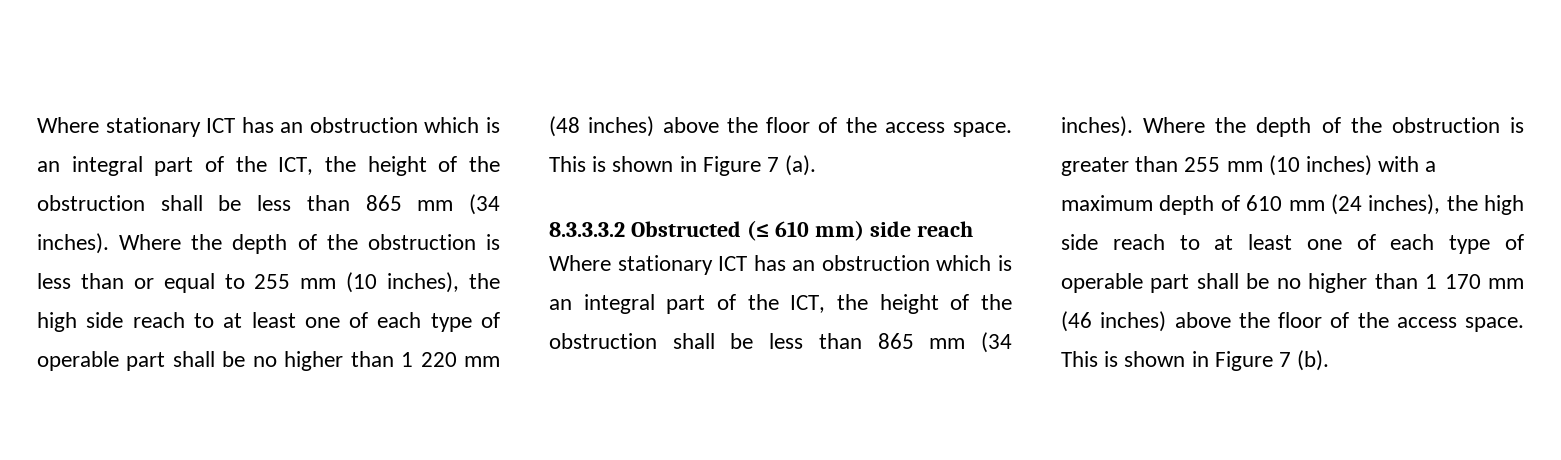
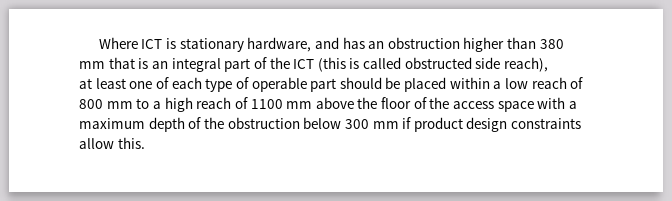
- Where stationary ICT has an obstruction which is an integral part of the ICT, the height of the obstruction shall be less than 865 mm (34 inches). Where the depth of the obstruction is less than or equal to 255 mm (10 inches), the high side reach to at least one of each type of operable part shall be no higher than 1 220 mm (48 inches) above the floor of the access space. This is shown in Figure 7 (a).
- 8.3.3.3.2 Obstructed (≤ 610 mm) side reach
- Where stationary ICT has an obstruction which is an integral part of the ICT, the height of the obstruction shall be less than 865 mm (34 inches). Where the depth of the obstruction is greater than 255 mm (10 inches) with a maximum depth of 610 mm (24 inches), the high side reach to at least one of each type of operable part shall be no higher than 1 170 mm (46 inches) above the floor of the access space. This is shown in Figure 7 (b).
+ Where ICT is stationary hardware, and has an obstruction higher than 380 mm that is an integral part of the ICT (this is called obstructed side reach),
+ at least one of each type of operable part should be placed within a low reach of 800 mm to a high reach of 1100 mm above the floor of the access space with a maximum depth of the obstruction below 300 mm if product design constraints allow this.

